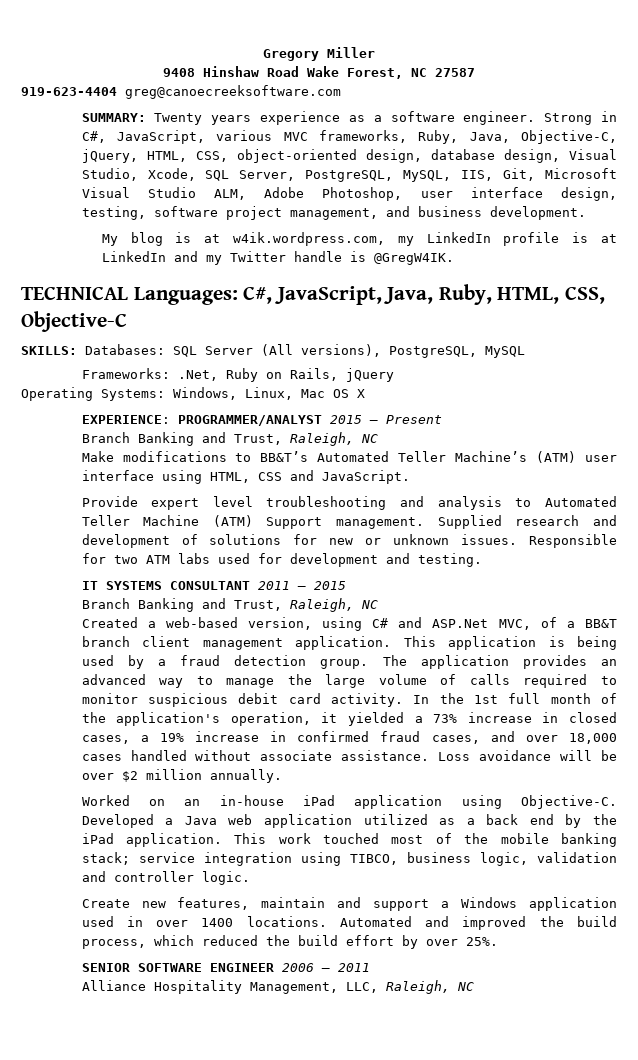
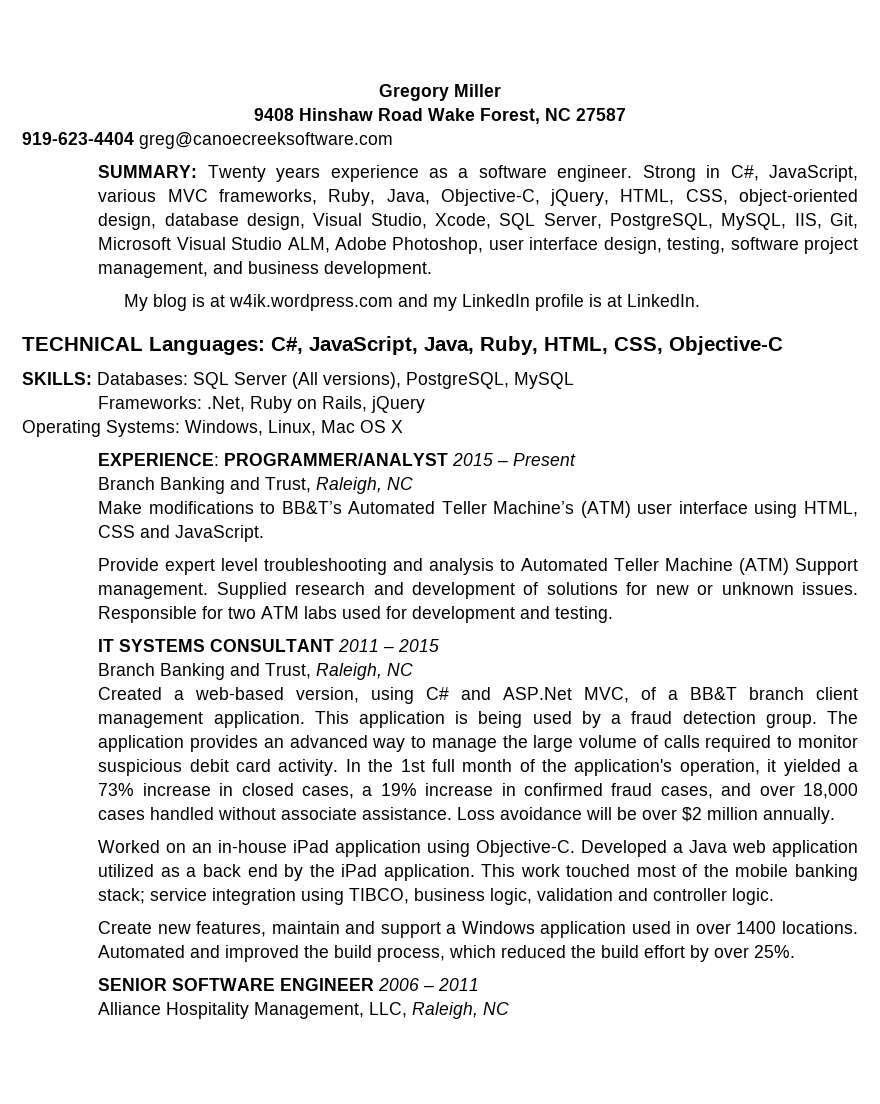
- My blog is at w4ik.wordpress.com, my LinkedIn profile is at LinkedIn and my Twitter handle is @GregW4IK.
+ My blog is at w4ik.wordpress.com and my LinkedIn profile is at LinkedIn.

